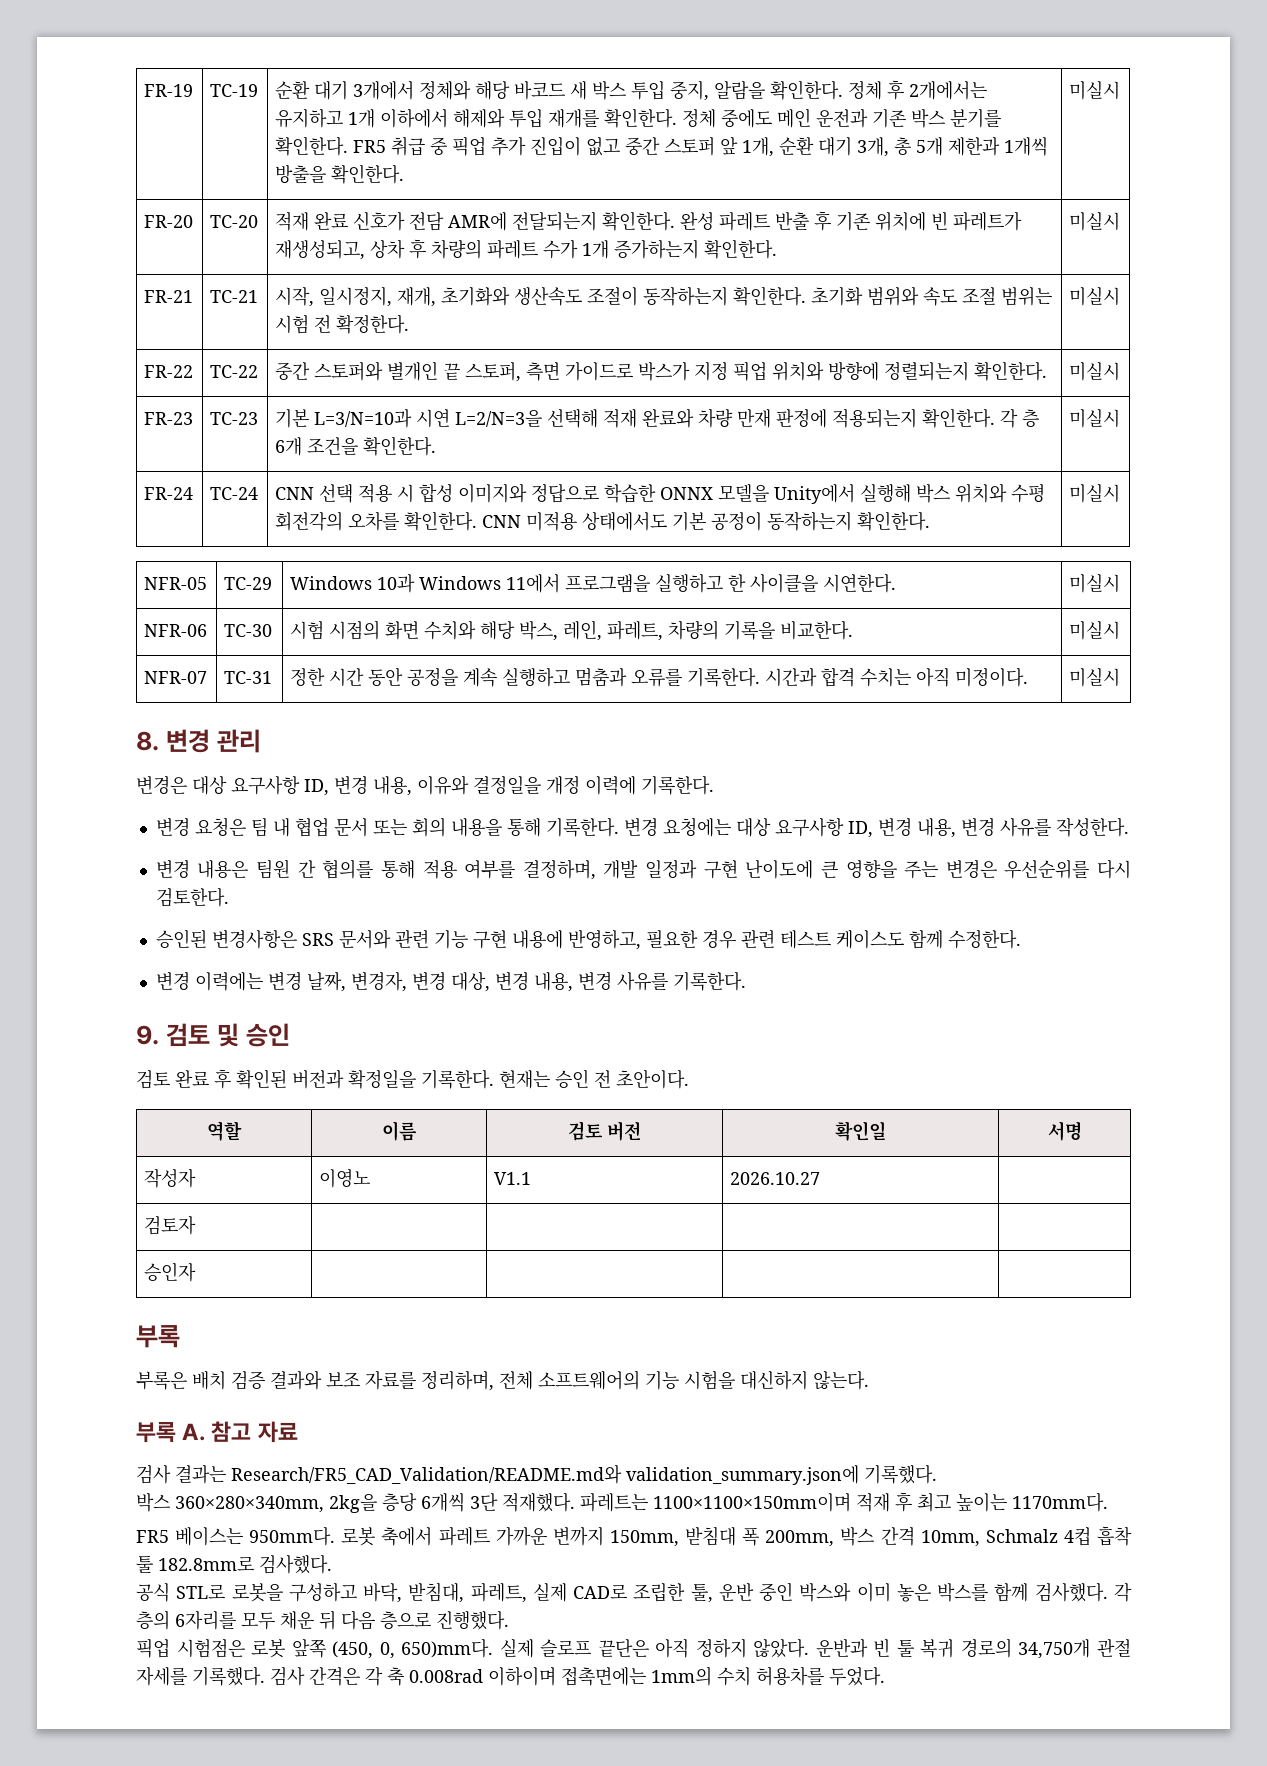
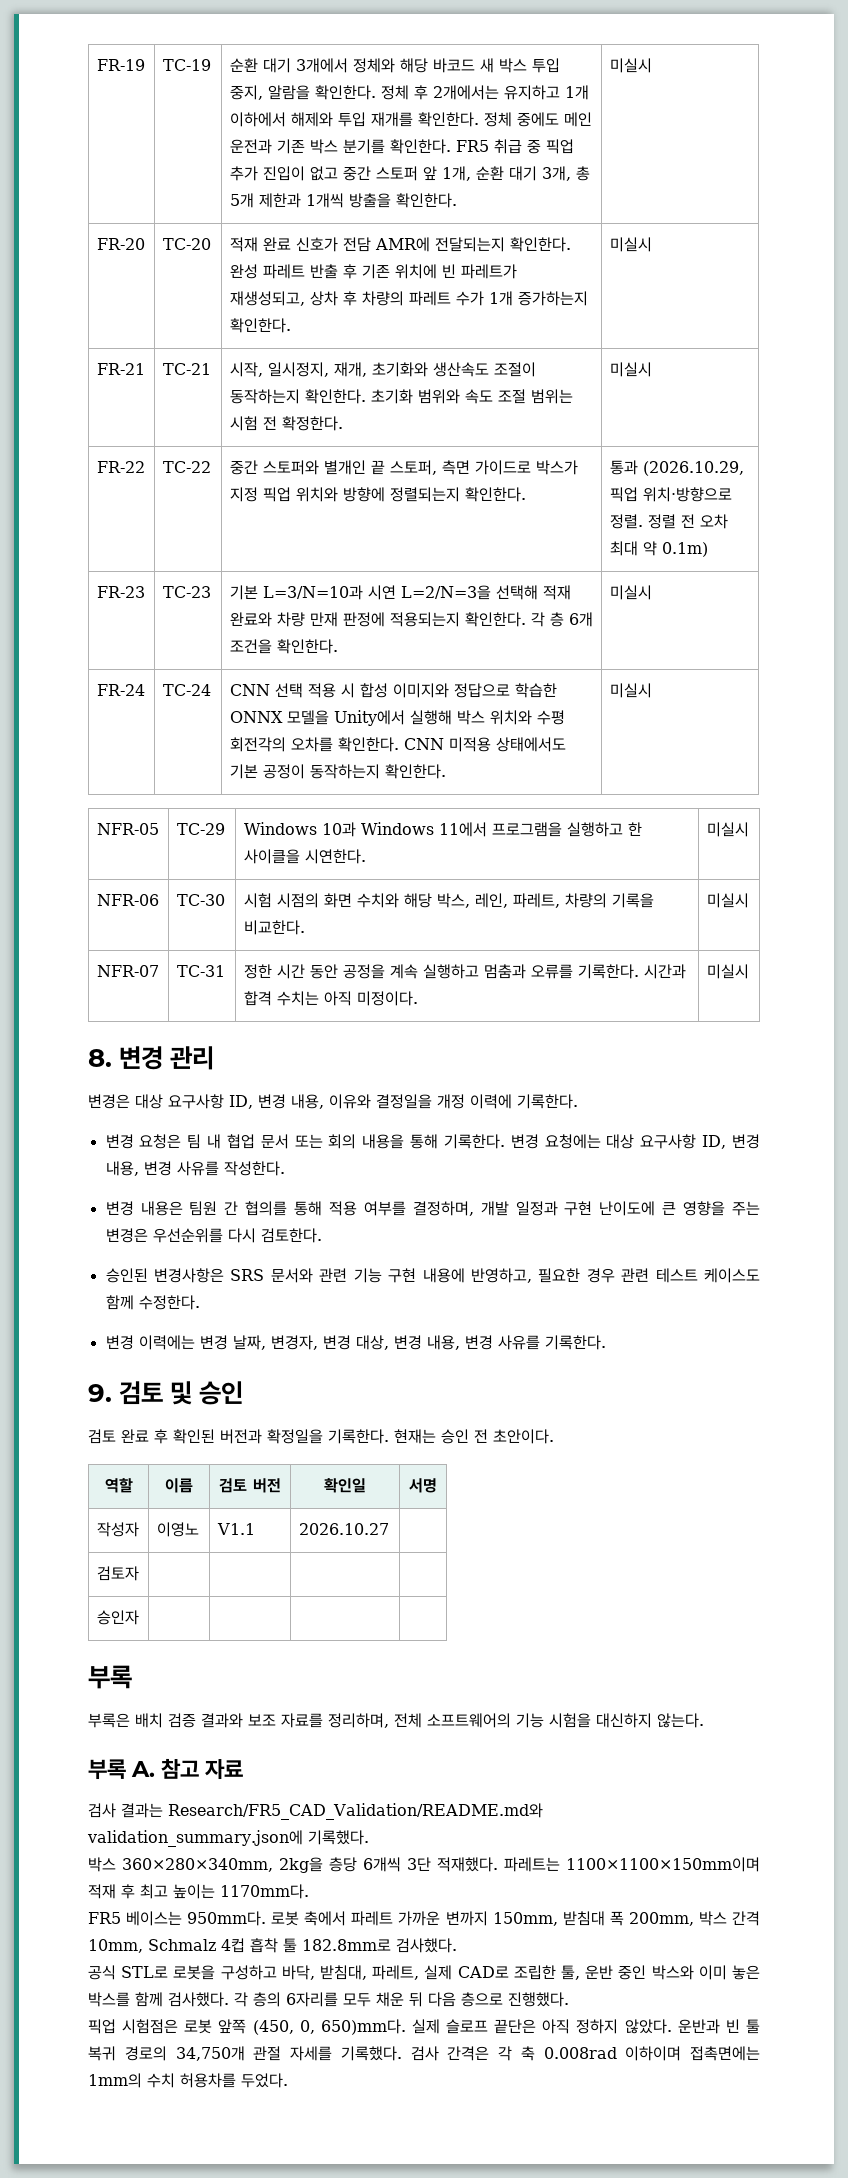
- FR-22 | TC-22 | 중간 스토퍼와 별개인 끝 스토퍼, 측면 가이드로 박스가 지정 픽업 위치와 방향에 정렬되는지 확인한다. | 미실시
+ FR-22 | TC-22 | 중간 스토퍼와 별개인 끝 스토퍼, 측면 가이드로 박스가 지정 픽업 위치와 방향에 정렬되는지 확인한다. | 통과 (2026.10.29, 픽업 위치·방향으로 정렬. 정렬 전 오차 최대 약 0.1m)

